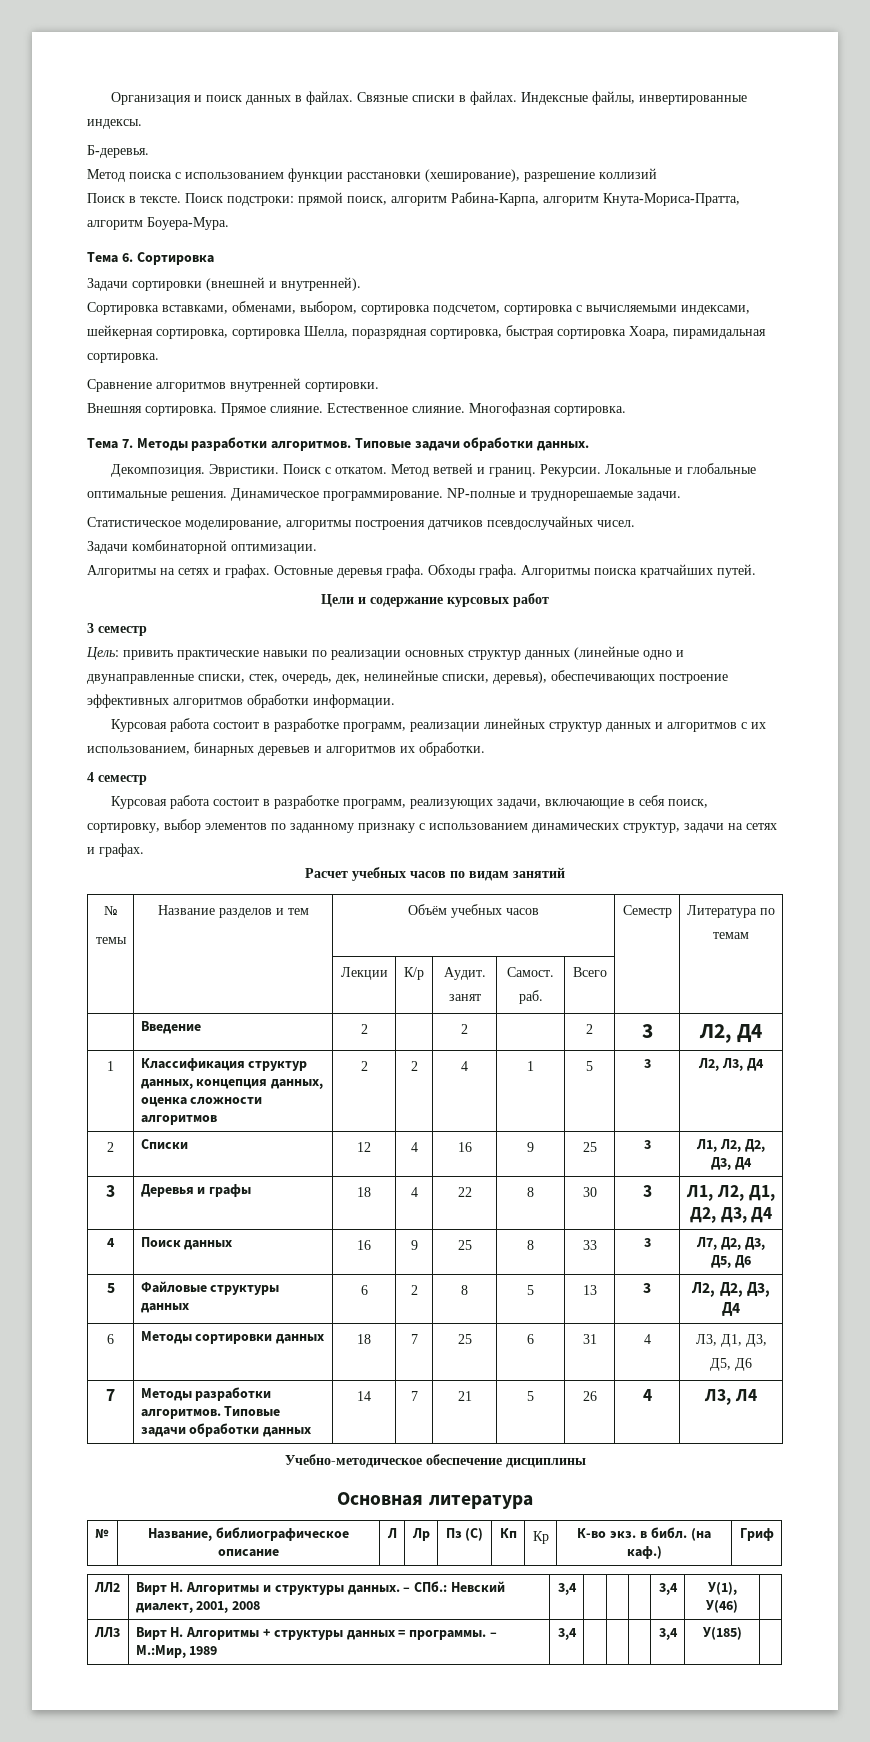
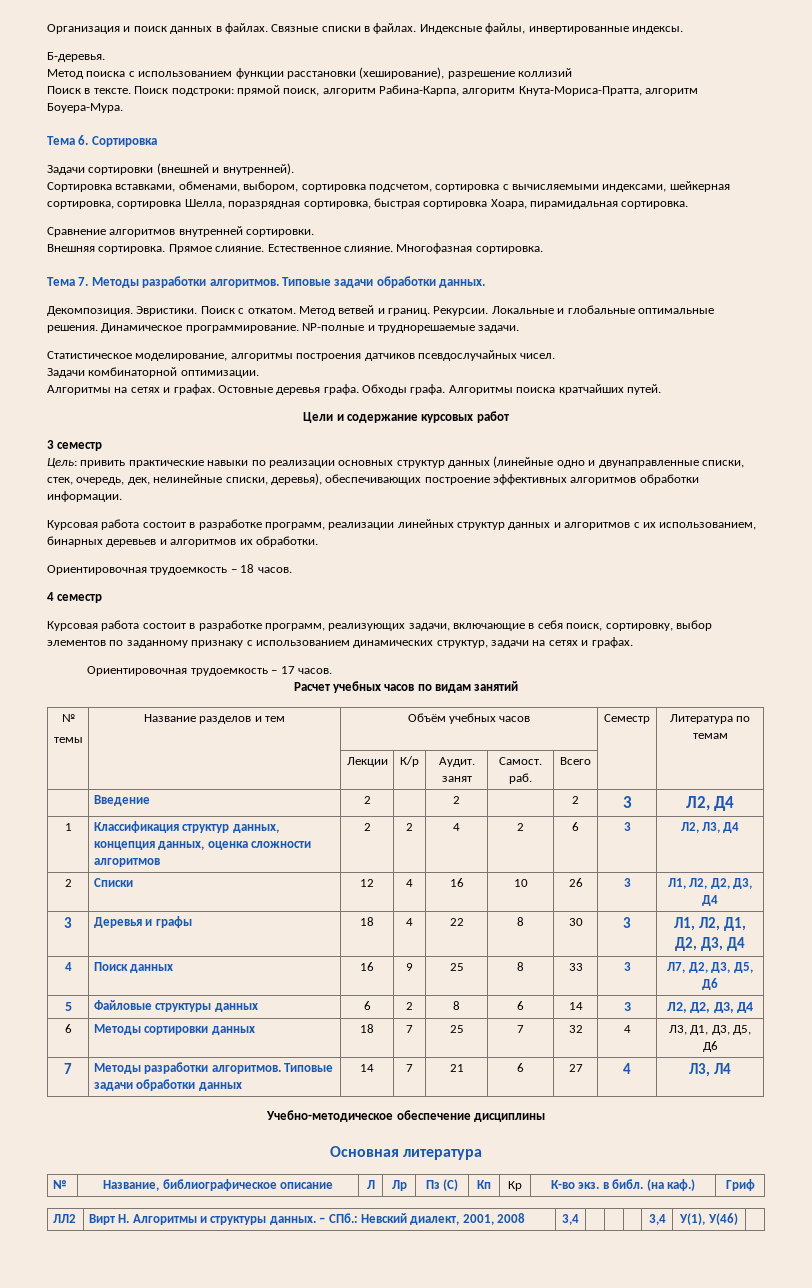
+ Ориентировочная трудоемкость – 18 часов.
+ Ориентировочная трудоемкость – 17 часов.
- 1 | Классификация структур данных, концепция данных, оценка сложности алгоритмов | 2 | 2 | 4 | 1 | 5 | 3 | Л2, Л3, Д4
+ 1 | Классификация структур данных, концепция данных, оценка сложности алгоритмов | 2 | 2 | 4 | 2 | 6 | 3 | Л2, Л3, Д4
- 2 | Списки | 12 | 4 | 16 | 9 | 25 | 3 | Л1, Л2, Д2, Д3, Д4
+ 2 | Списки | 12 | 4 | 16 | 10 | 26 | 3 | Л1, Л2, Д2, Д3, Д4
- 5 | Файловые структуры данных | 6 | 2 | 8 | 5 | 13 | 3 | Л2, Д2, Д3, Д4
+ 5 | Файловые структуры данных | 6 | 2 | 8 | 6 | 14 | 3 | Л2, Д2, Д3, Д4
- 6 | Методы сортировки данных | 18 | 7 | 25 | 6 | 31 | 4 | Л3, Д1, Д3, Д5, Д6
+ 6 | Методы сортировки данных | 18 | 7 | 25 | 7 | 32 | 4 | Л3, Д1, Д3, Д5, Д6
- 7 | Методы разработки алгоритмов. Типовые задачи обработки данных | 14 | 7 | 21 | 5 | 26 | 4 | Л3, Л4
+ 7 | Методы разработки алгоритмов. Типовые задачи обработки данных | 14 | 7 | 21 | 6 | 27 | 4 | Л3, Л4
- ЛЛ3 | Вирт Н. Алгоритмы + структуры данных = программы. – М.:Мир, 1989 | 3,4 | | | | 3,4 | У(185) |

